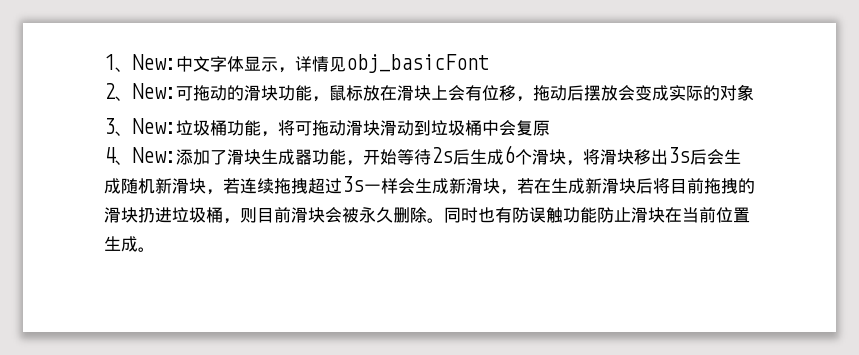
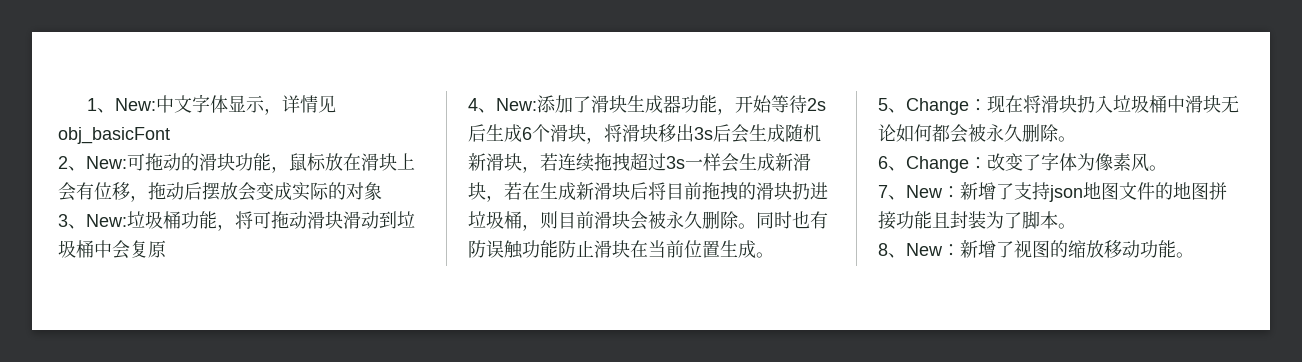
+ 5、Change：现在将滑块扔入垃圾桶中滑块无论如何都会被永久删除。
+ 6、Change：改变了字体为像素风。
+ 7、New：新增了支持json地图文件的地图拼接功能且封装为了脚本。
+ 8、New：新增了视图的缩放移动功能。

